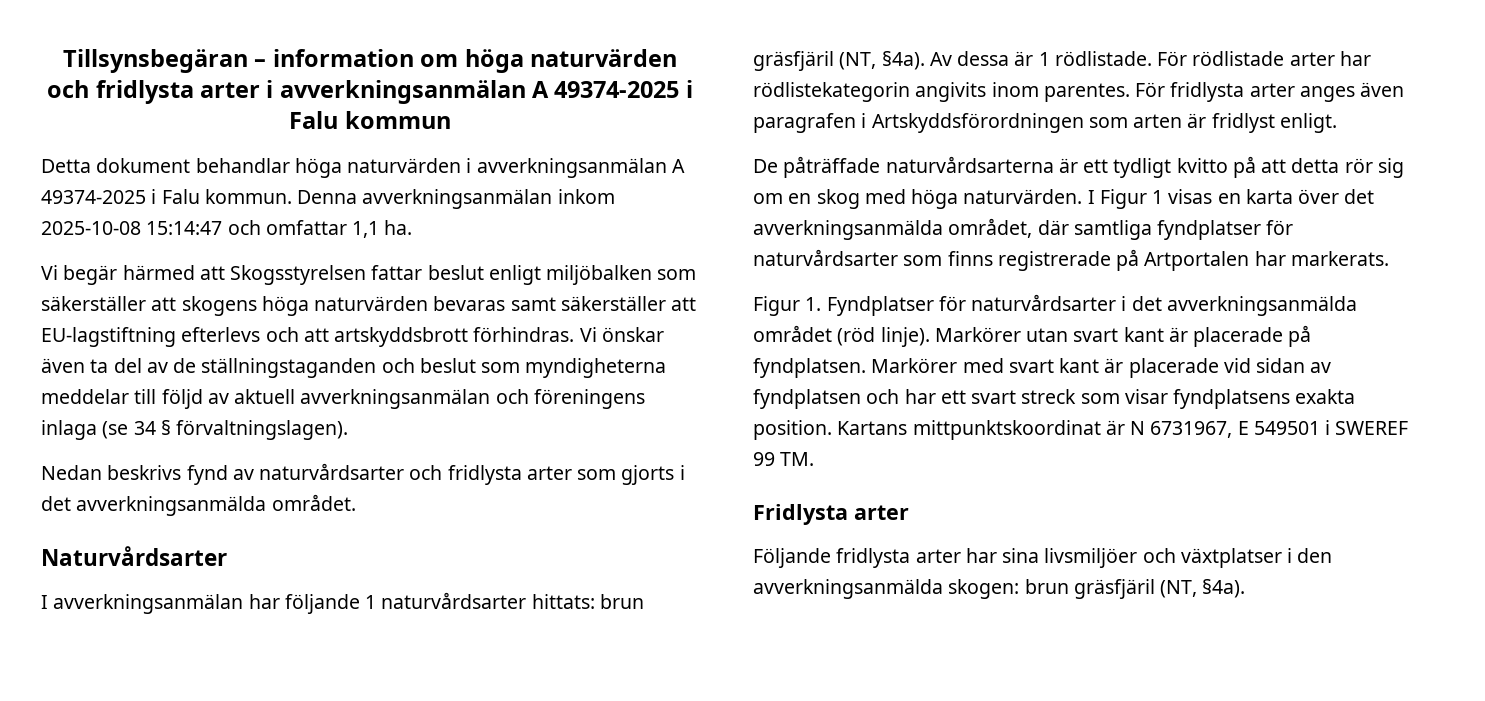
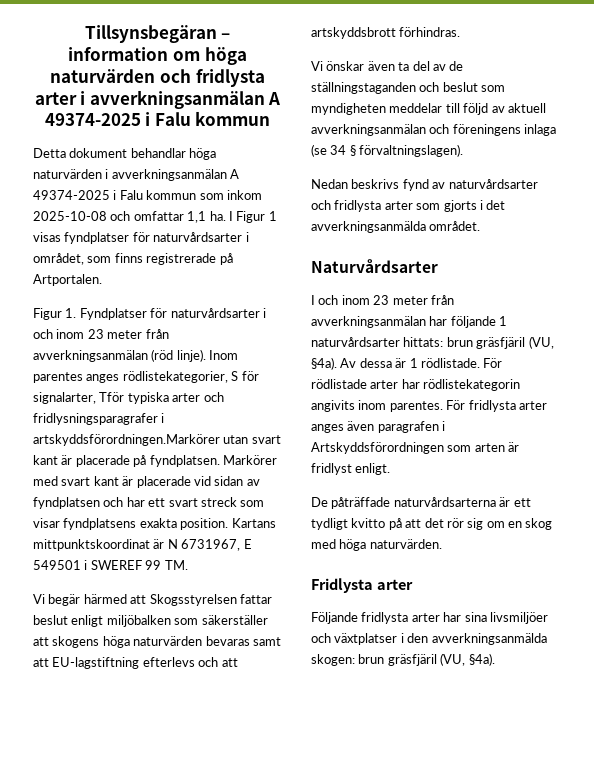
- Detta dokument behandlar höga naturvärden i avverkningsanmälan A 49374-2025 i Falu kommun. Denna avverkningsanmälan inkom 2025-10-08 15:14:47 och omfattar 1,1 ha.
- Vi begär härmed att Skogsstyrelsen fattar beslut enligt miljöbalken som säkerställer att skogens höga naturvärden bevaras samt säkerställer att EU-lagstiftning efterlevs och att artskyddsbrott förhindras. Vi önskar även ta del av de ställningstaganden och beslut som myndigheterna meddelar till följd av aktuell avverkningsanmälan och föreningens inlaga (se 34 § förvaltningslagen).
- Nedan beskrivs fynd av naturvårdsarter och fridlysta arter som gjorts i det avverkningsanmälda området.
- Naturvårdsarter
- I avverkningsanmälan har följande 1 naturvårdsarter hittats: brun gräsfjäril (NT, §4a). Av dessa är 1 rödlistade. För rödlistade arter har rödlistekategorin angivits inom parentes. För fridlysta arter anges även paragrafen i Artskyddsförordningen som arten är fridlyst enligt.
- De påträffade naturvårdsarterna är ett tydligt kvitto på att detta rör sig om en skog med höga naturvärden. I Figur 1 visas en karta över det avverkningsanmälda området, där samtliga fyndplatser för naturvårdsarter som finns registrerade på Artportalen har markerats.
+ Detta dokument behandlar höga naturvärden i avverkningsanmälan A 49374-2025 i Falu kommun som inkom 2025-10-08 och omfattar 1,1 ha. I Figur 1 visas fyndplatser för naturvårdsarter i området, som finns registrerade på Artportalen.
- Figur 1. Fyndplatser för naturvårdsarter i det avverkningsanmälda området (röd linje). Markörer utan svart kant är placerade på fyndplatsen.
+ Figur 1. Fyndplatser för naturvårdsarter i och inom 23 meter från avverkningsanmälan (röd linje). Inom parentes anges rödlistekategorier, S för signalarter, Tför typiska arter och fridlysningsparagrafer i artskyddsförordningen.Markörer utan svart kant är placerade på fyndplatsen.
+ Vi begär härmed att Skogsstyrelsen fattar beslut enligt miljöbalken som säkerställer att skogens höga naturvärden bevaras samt att EU-lagstiftning efterlevs och att artskyddsbrott förhindras.
+ Vi önskar även ta del av de ställningstaganden och beslut som myndigheten meddelar till följd av aktuell avverkningsanmälan och föreningens inlaga (se 34 § förvaltningslagen).
+ Nedan beskrivs fynd av naturvårdsarter och fridlysta arter som gjorts i det avverkningsanmälda området.
+ Naturvårdsarter
+ I och inom 23 meter från avverkningsanmälan har följande 1 naturvårdsarter hittats: brun gräsfjäril (VU, §4a). Av dessa är 1 rödlistade. För rödlistade arter har rödlistekategorin angivits inom parentes. För fridlysta arter anges även paragrafen i Artskyddsförordningen som arten är fridlyst enligt.
+ De påträffade naturvårdsarterna är ett tydligt kvitto på att det rör sig om en skog med höga naturvärden.
- Följande fridlysta arter har sina livsmiljöer och växtplatser i den avverkningsanmälda skogen: brun gräsfjäril (NT, §4a).
+ Följande fridlysta arter har sina livsmiljöer och växtplatser i den avverkningsanmälda skogen: brun gräsfjäril (VU, §4a).

